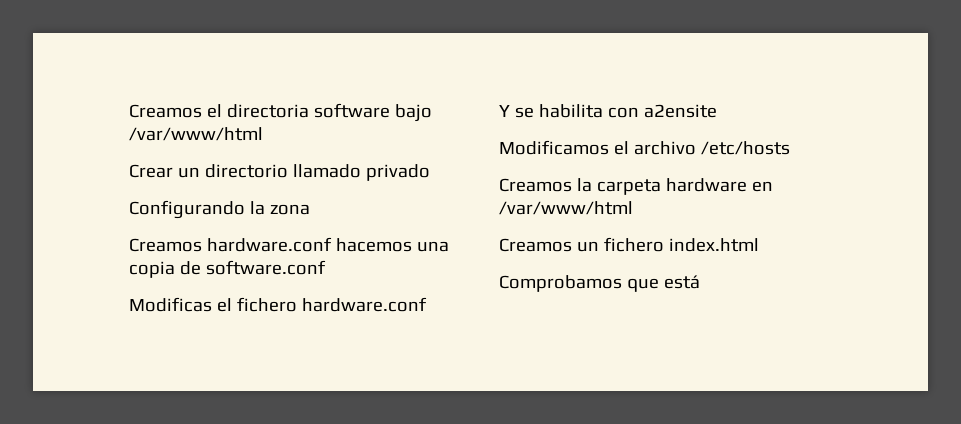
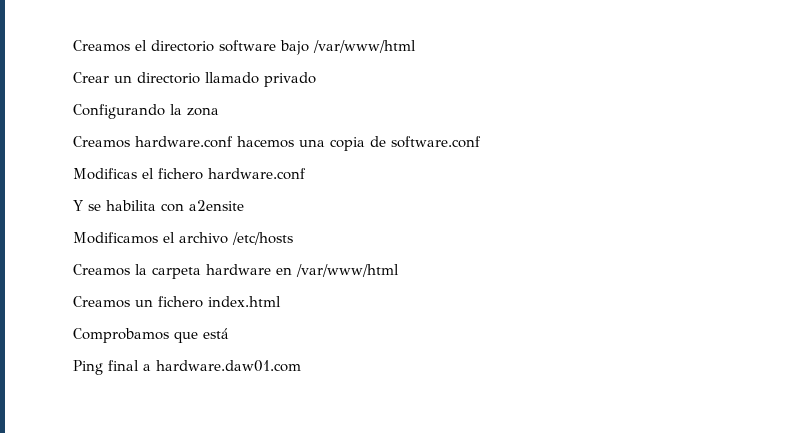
- Creamos el directoria software bajo /var/www/html
+ Creamos el directorio software bajo /var/www/html
+ Ping final a hardware.daw01.com

